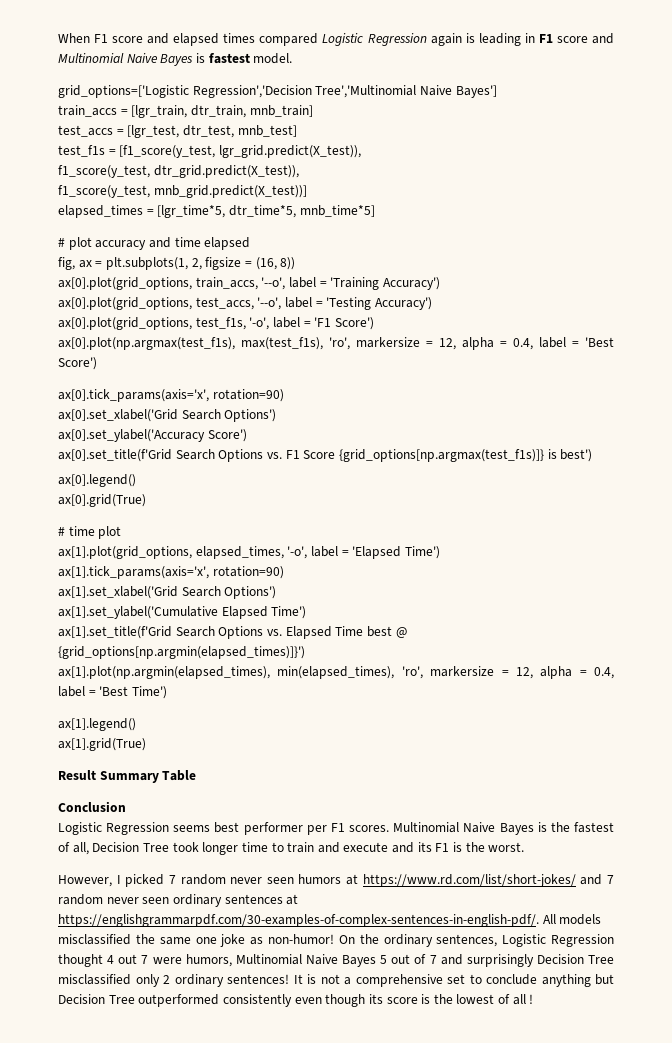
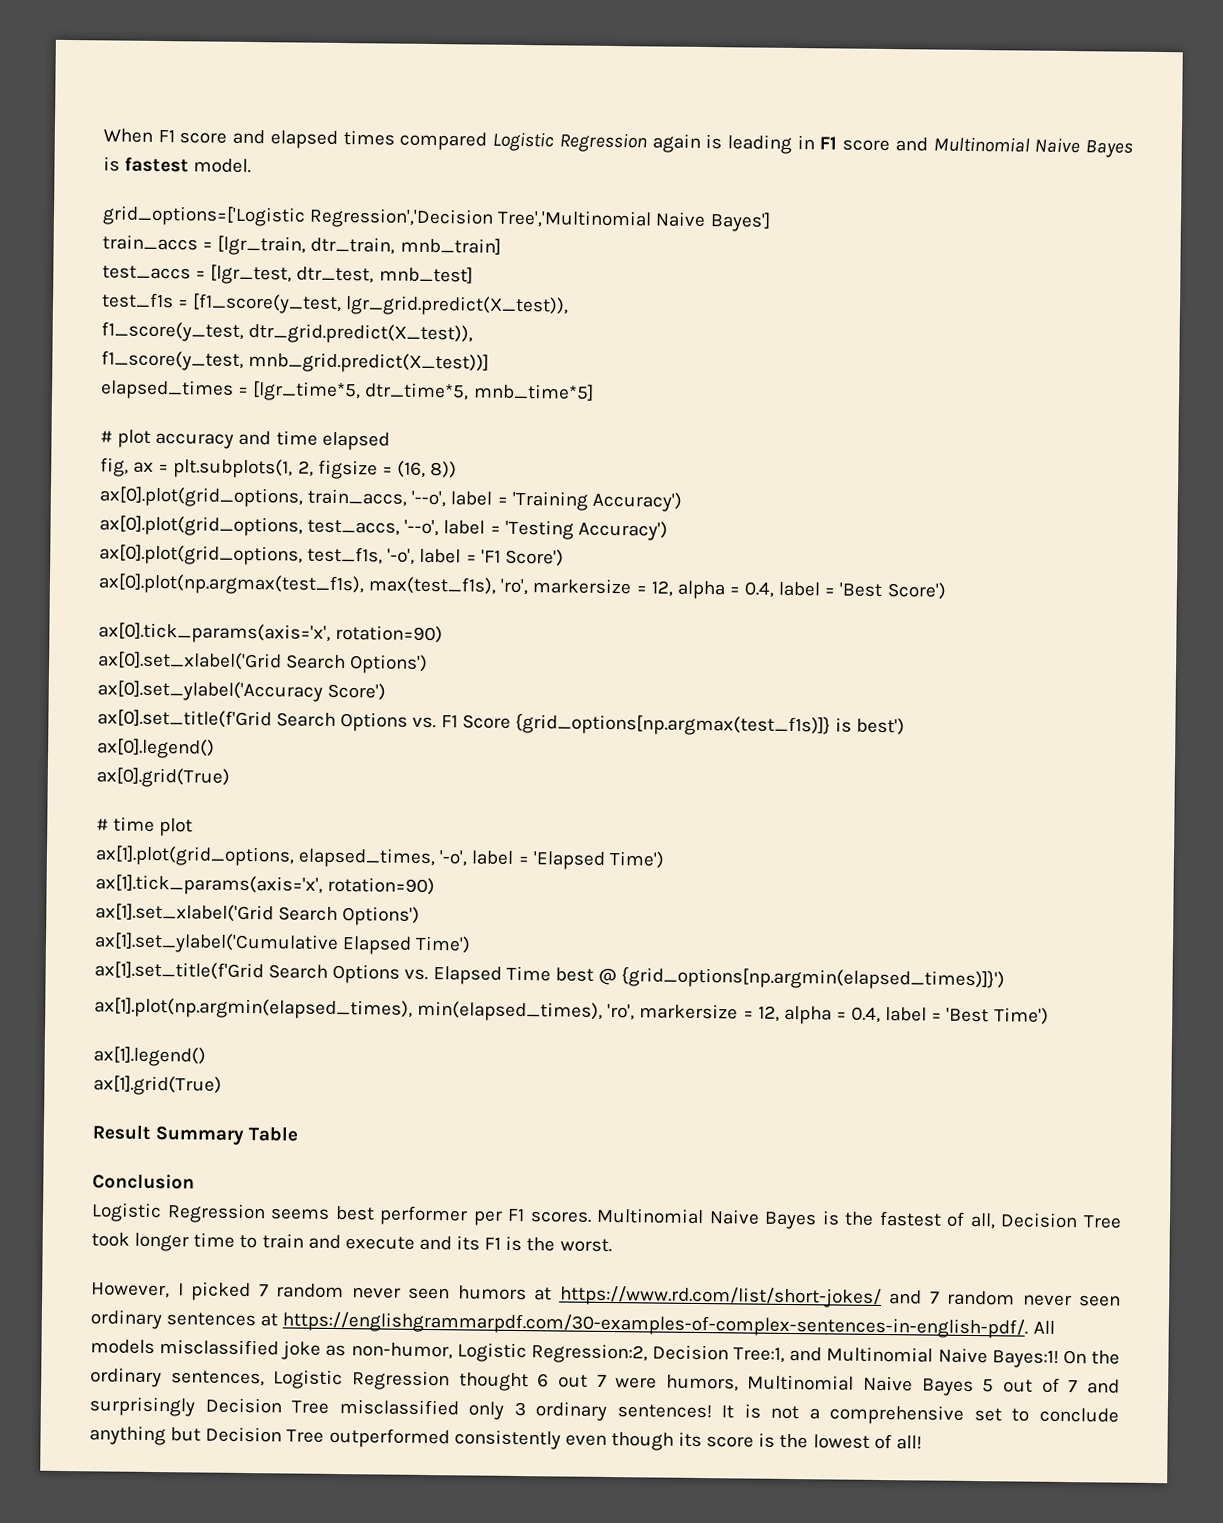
- However, I picked 7 random never seen humors at https://www.rd.com/list/short-jokes/ and 7 random never seen ordinary sentences at https://englishgrammarpdf.com/30-examples-of-complex-sentences-in-english-pdf/. All models misclassified the same one joke as non-humor!
+ However, I picked 7 random never seen humors at https://www.rd.com/list/short-jokes/ and 7 random never seen ordinary sentences at https://englishgrammarpdf.com/30-examples-of-complex-sentences-in-english-pdf/. All models misclassified joke as non-humor, Logistic Regression:2, Decision Tree:1, and Multinomial Naive Bayes:1!
- On the ordinary sentences, Logistic Regression thought 4 out 7 were humors, Multinomial Naive Bayes 5 out of 7 and surprisingly Decision Tree misclassified only 2 ordinary sentences!
+ On the ordinary sentences, Logistic Regression thought 6 out 7 were humors, Multinomial Naive Bayes 5 out of 7 and surprisingly Decision Tree misclassified only 3 ordinary sentences!
- It is not a comprehensive set to conclude anything but Decision Tree outperformed consistently even though its score is the lowest of all !
+ It is not a comprehensive set to conclude anything but Decision Tree outperformed consistently even though its score is the lowest of all!

